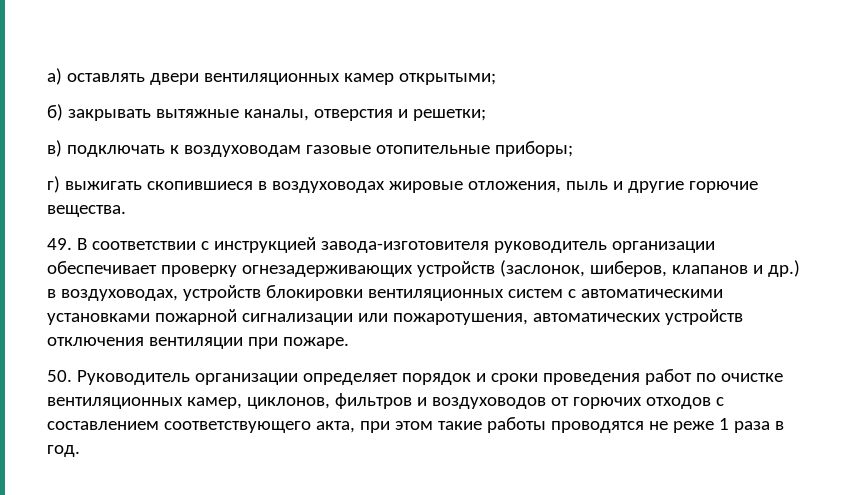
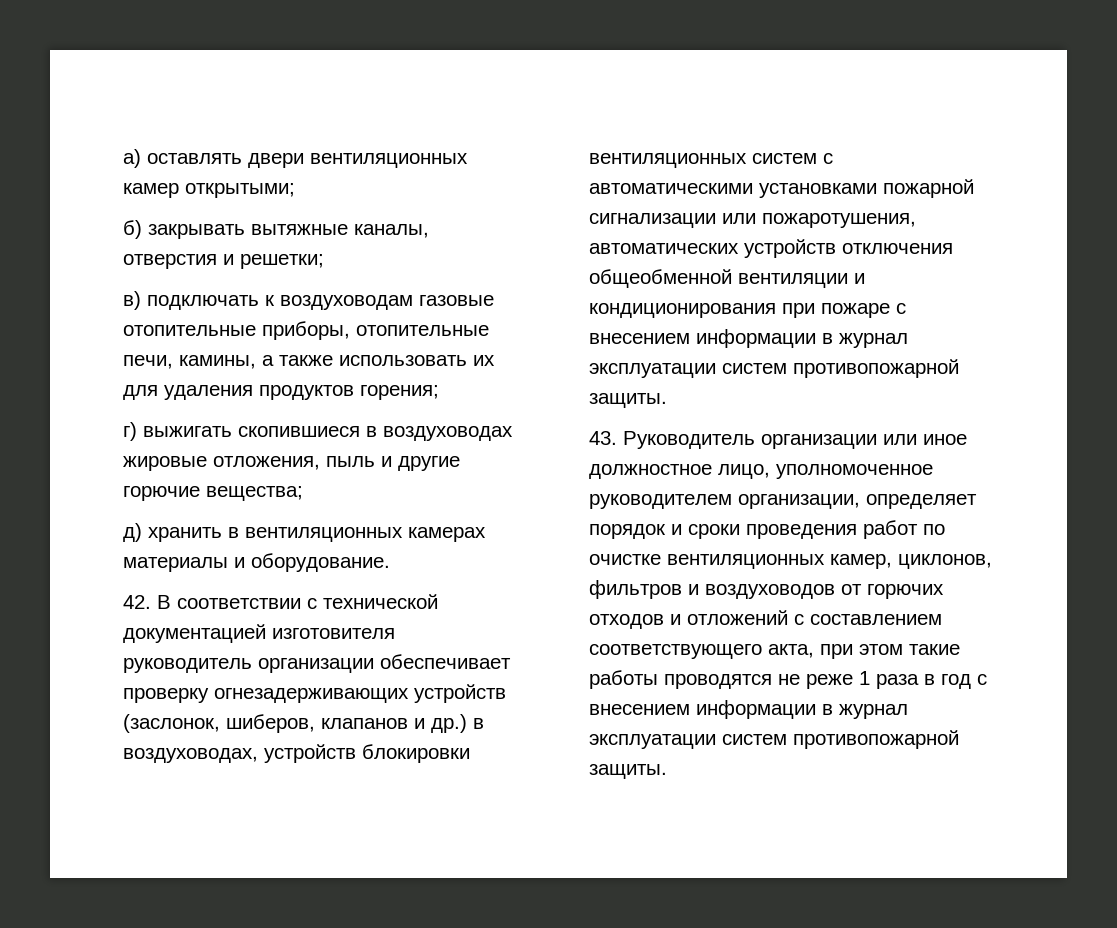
- в) подключать к воздуховодам газовые отопительные приборы;
+ в) подключать к воздуховодам газовые отопительные приборы, отопительные печи, камины, а также использовать их для удаления продуктов горения;
- г) выжигать скопившиеся в воздуховодах жировые отложения, пыль и другие горючие вещества.
- 49. В соответствии с инструкцией завода-изготовителя руководитель организации обеспечивает проверку огнезадерживающих устройств (заслонок, шиберов, клапанов и др.) в воздуховодах, устройств блокировки вентиляционных систем с автоматическими установками пожарной сигнализации или пожаротушения, автоматических устройств отключения вентиляции при пожаре.
- 50. Руководитель организации определяет порядок и сроки проведения работ по очистке вентиляционных камер, циклонов, фильтров и воздуховодов от горючих отходов с составлением соответствующего акта, при этом такие работы проводятся не реже 1 раза в год.
+ г) выжигать скопившиеся в воздуховодах жировые отложения, пыль и другие горючие вещества;
+ д) хранить в вентиляционных камерах материалы и оборудование.
+ 42. В соответствии с технической документацией изготовителя руководитель организации обеспечивает проверку огнезадерживающих устройств (заслонок, шиберов, клапанов и др.) в воздуховодах, устройств блокировки вентиляционных систем с автоматическими установками пожарной сигнализации или пожаротушения, автоматических устройств отключения общеобменной вентиляции и кондиционирования при пожаре с внесением информации в журнал эксплуатации систем противопожарной защиты.
+ 43. Руководитель организации или иное должностное лицо, уполномоченное руководителем организации, определяет порядок и сроки проведения работ по очистке вентиляционных камер, циклонов, фильтров и воздуховодов от горючих отходов и отложений с составлением соответствующего акта, при этом такие работы проводятся не реже 1 раза в год с внесением информации в журнал эксплуатации систем противопожарной защиты.

